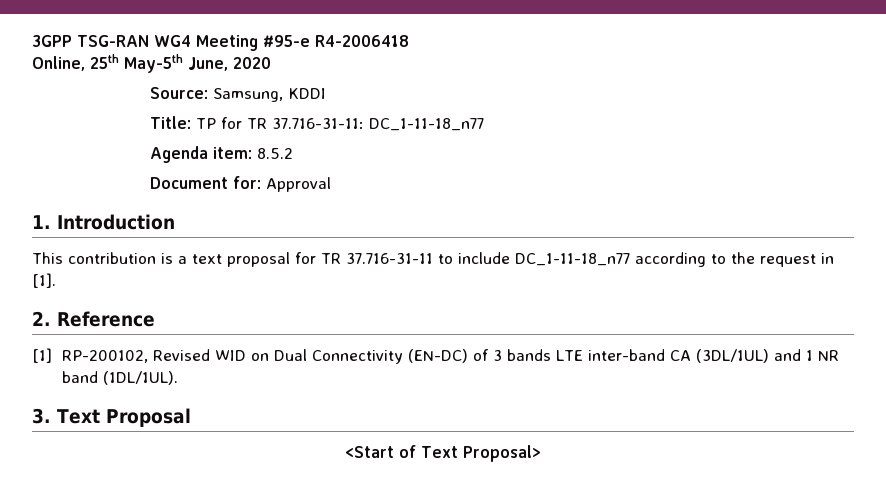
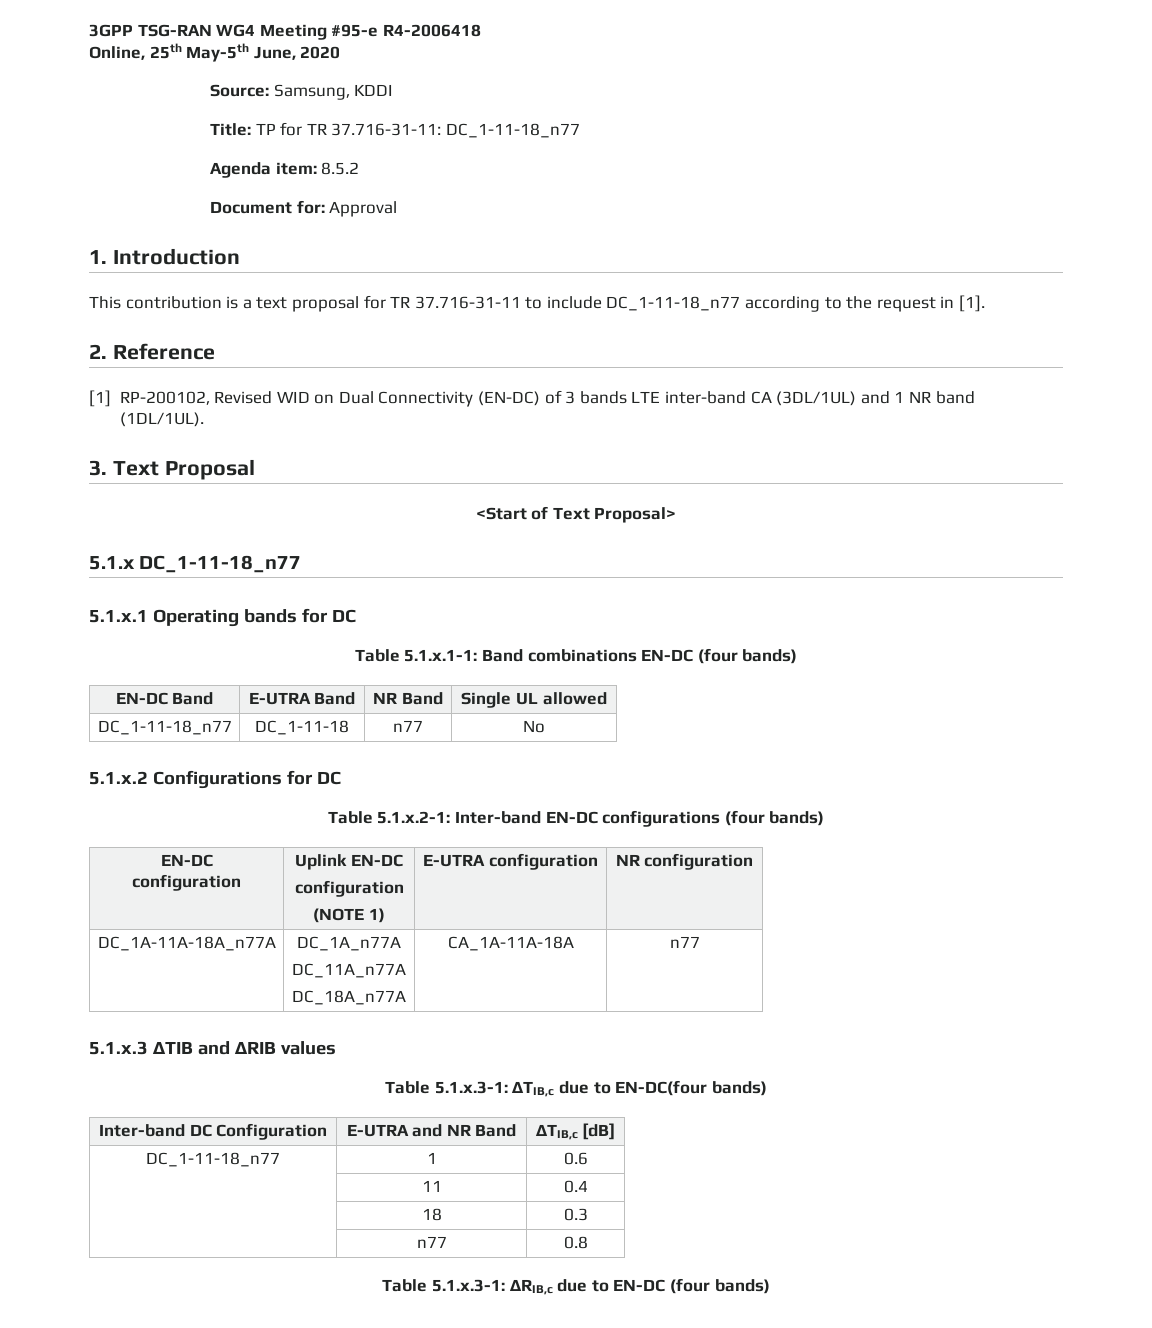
+ 5.1.x DC_1-11-18_n77
+ 5.1.x.1 Operating bands for DC
+ Table 5.1.x.1-1: Band combinations EN-DC (four bands)
+ EN-DC Band | E-UTRA Band | NR Band | Single UL allowed
+ DC_1-11-18_n77 | DC_1-11-18 | n77 | No
+ 5.1.x.2 Configurations for DC
+ Table 5.1.x.2-1: Inter-band EN-DC configurations (four bands)
+ EN-DC
+ configuration | Uplink EN-DC
+ configuration
+ (NOTE 1) | E-UTRA configuration | NR configuration
+ DC_1A-11A-18A_n77A | DC_1A_n77A
+ DC_11A_n77A
+ DC_18A_n77A | CA_1A-11A-18A | n77
+ 5.1.x.3 ∆TIB and ∆RIB values
+ Table 5.1.x.3-1: ΔTIB,c due to EN-DC(four bands)
+ Inter-band DC Configuration | E-UTRA and NR Band | ΔTIB,c [dB]
+ DC_1-11-18_n77 | 1 | 0.6
+ | 11 | 0.4
+ | 18 | 0.3
+ | n77 | 0.8
+ Table 5.1.x.3-1: ΔRIB,c due to EN-DC (four bands)

